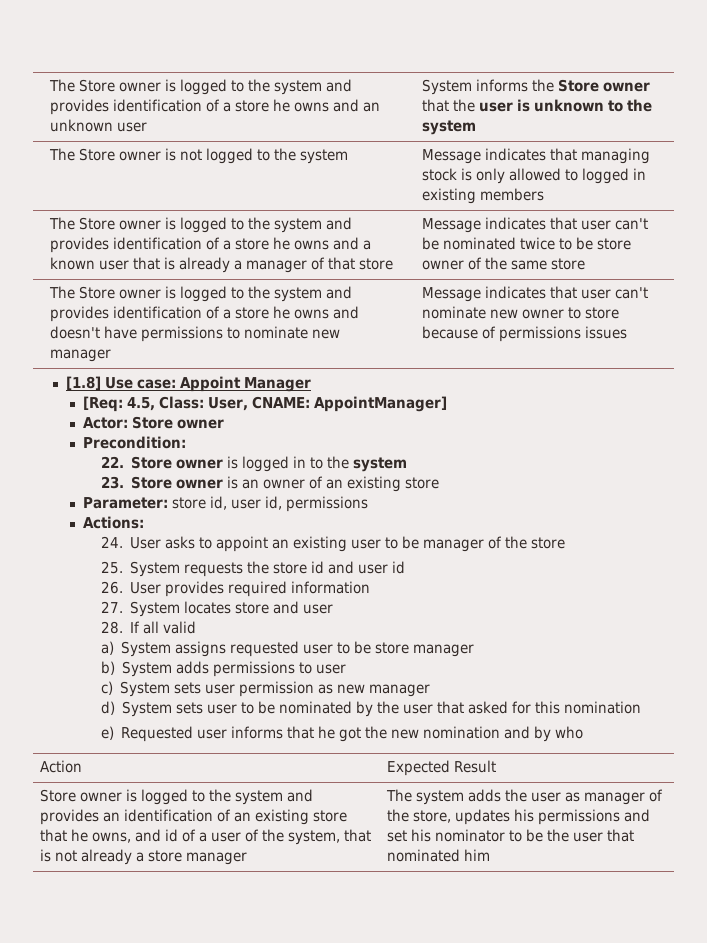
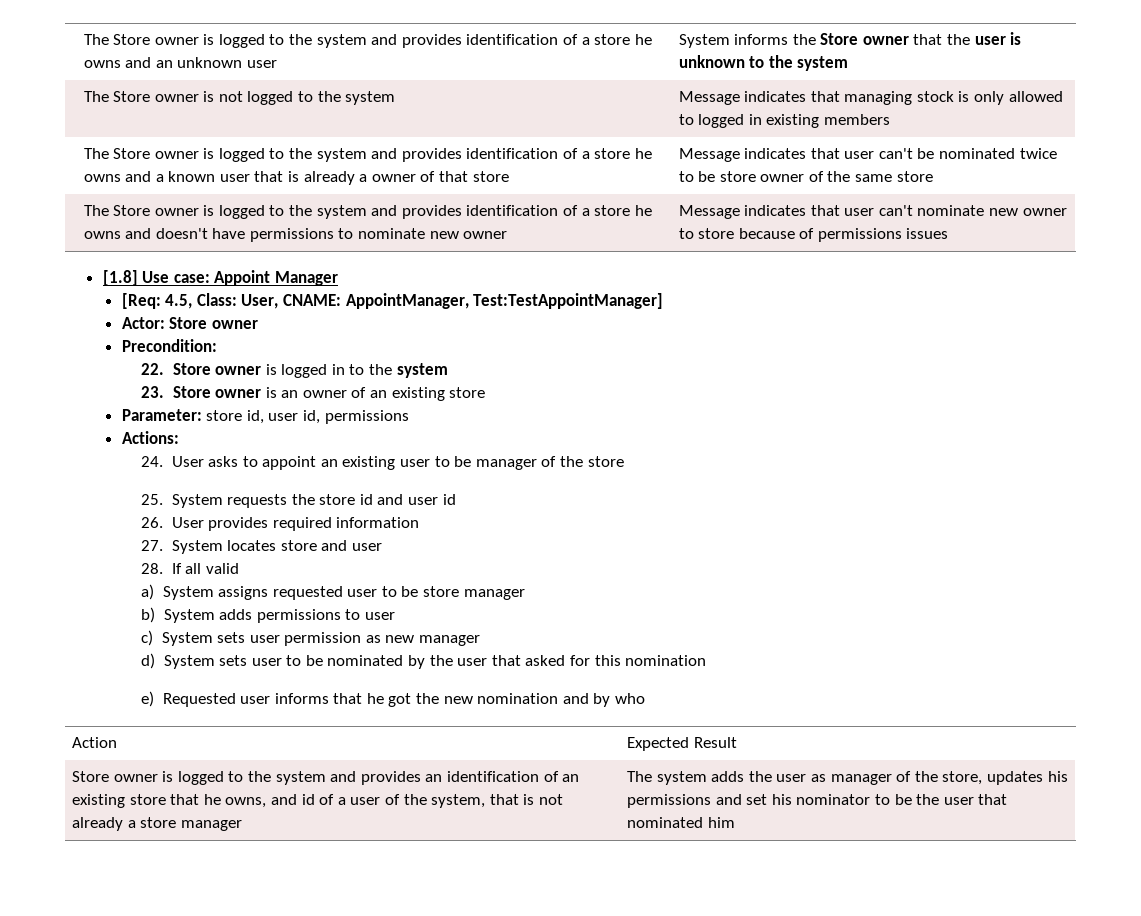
- The Store owner is logged to the system and provides identification of a store he owns and a known user that is already a manager of that store
+ The Store owner is logged to the system and provides identification of a store he owns and a known user that is already a owner of that store
- The Store owner is logged to the system and provides identification of a store he owns and doesn't have permissions to nominate new manager | Message indicates that user can't nominate new owner to store because of permissions issues
+ The Store owner is logged to the system and provides identification of a store he owns and doesn't have permissions to nominate new owner | Message indicates that user can't nominate new owner to store because of permissions issues
- [Req: 4.5, Class: User, CNAME: AppointManager]
+ [Req: 4.5, Class: User, CNAME: AppointManager, Test:TestAppointManager]

